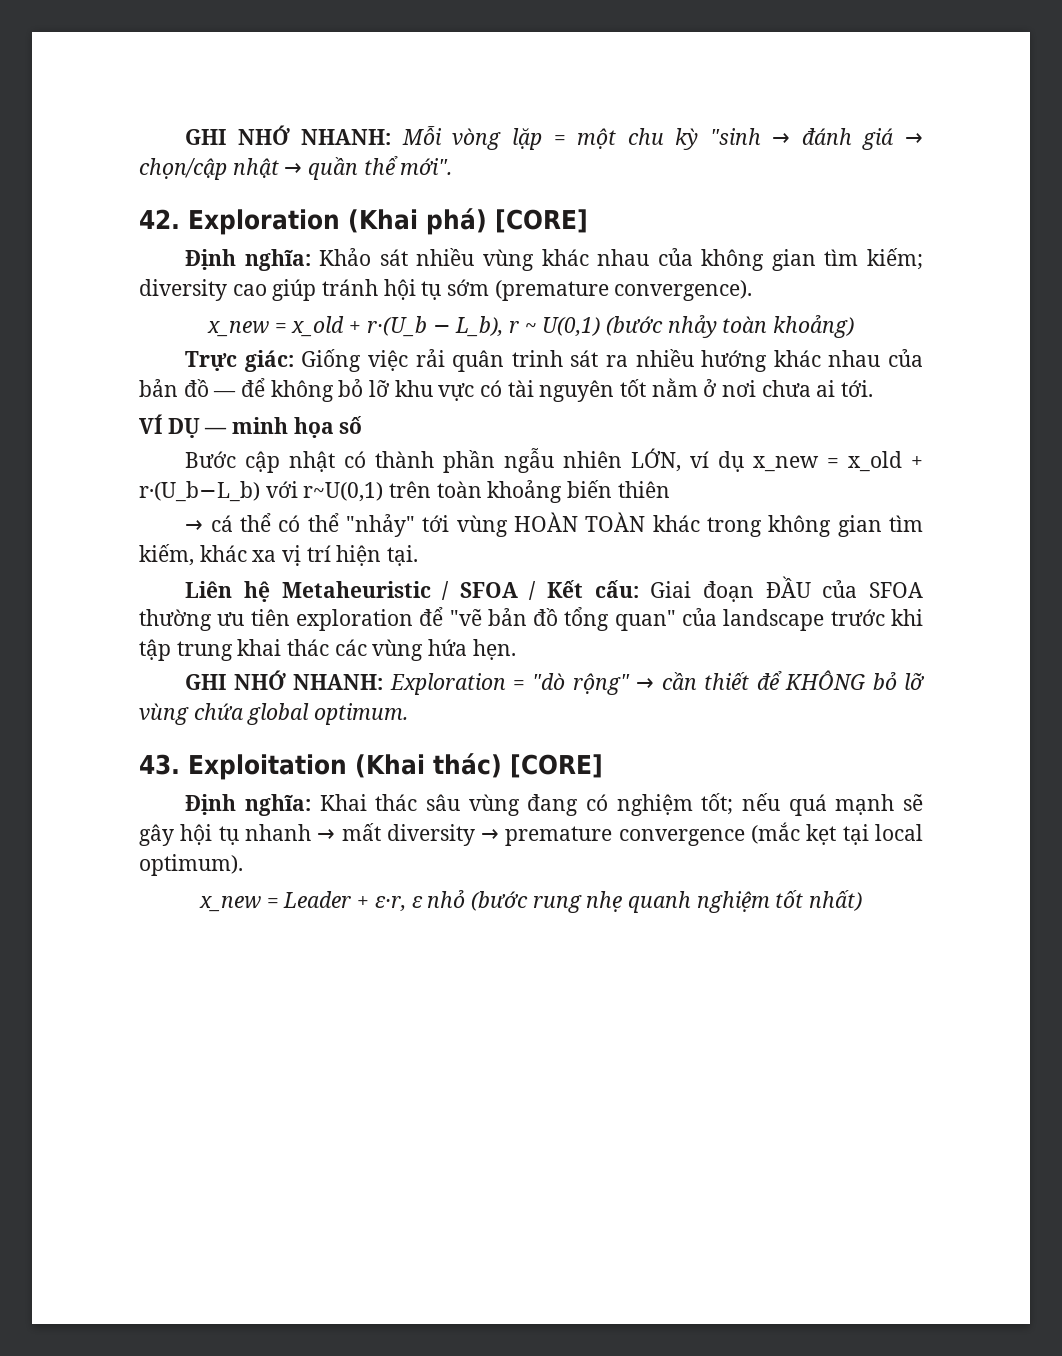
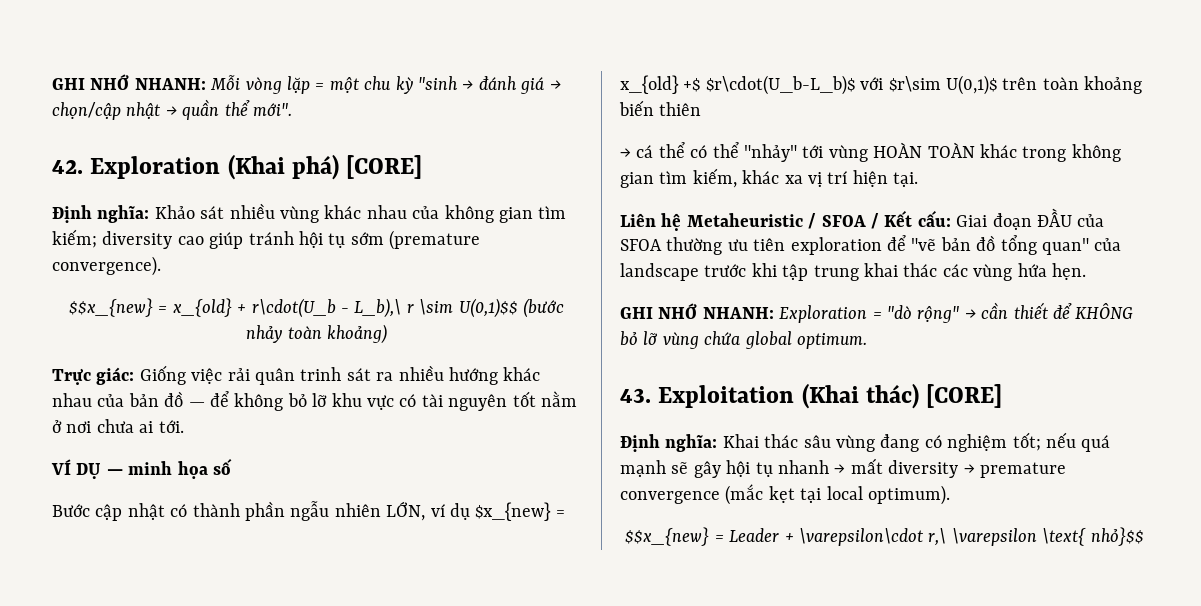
- x_new = x_old + r·(U_b − L_b), r ~ U(0,1) (bước nhảy toàn khoảng)
+ $$x_{new} = x_{old} + r\cdot(U_b - L_b),\ r \sim U(0,1)$$ (bước nhảy toàn khoảng)
- Bước cập nhật có thành phần ngẫu nhiên LỚN, ví dụ x_new = x_old + r·(U_b−L_b) với r~U(0,1) trên toàn khoảng biến thiên
+ Bước cập nhật có thành phần ngẫu nhiên LỚN, ví dụ $x_{new} = x_{old} +$ $r\cdot(U_b-L_b)$ với $r\sim U(0,1)$ trên toàn khoảng biến thiên
- x_new = Leader + ε·r, ε nhỏ (bước rung nhẹ quanh nghiệm tốt nhất)
+ $$x_{new} = Leader + \varepsilon\cdot r,\ \varepsilon \text{ nhỏ}$$

